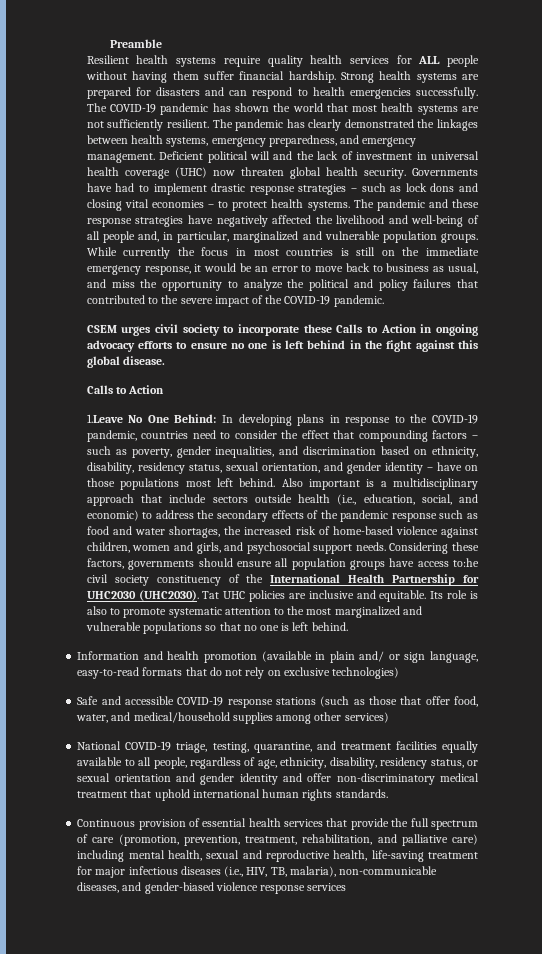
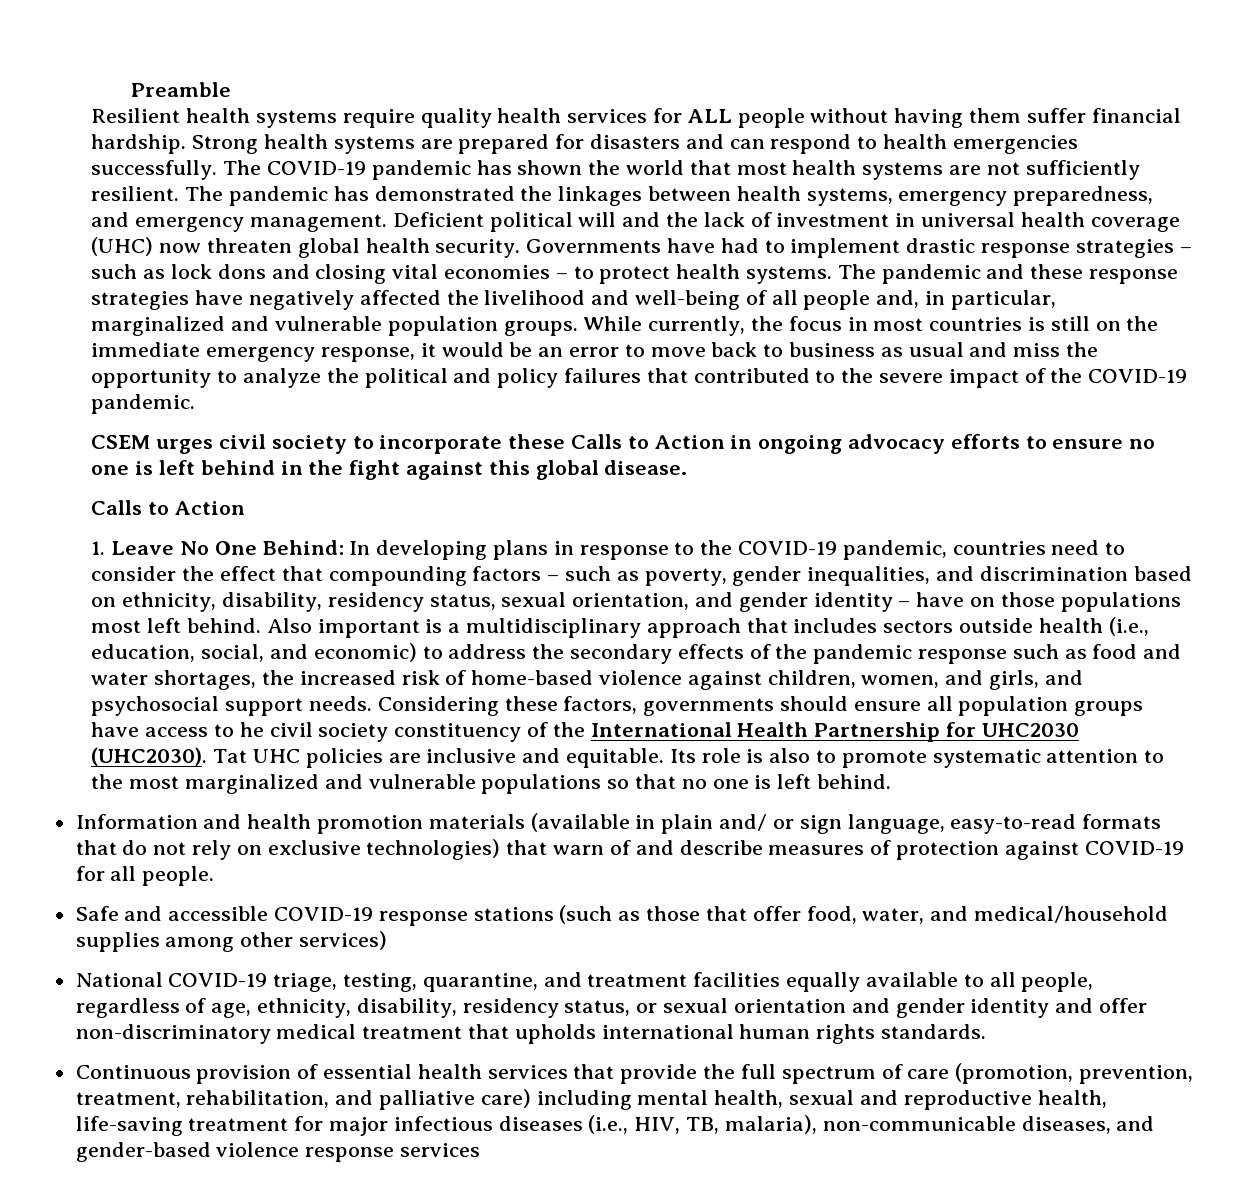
- The pandemic has clearly demonstrated the linkages between health systems, emergency preparedness, and emergency management.
+ The pandemic has demonstrated the linkages between health systems, emergency preparedness, and emergency management.
- While currently the focus in most countries is still on the immediate emergency response, it would be an error to move back to business as usual, and miss the opportunity to analyze the political and policy failures that contributed to the severe impact of the COVID-19 pandemic.
+ While currently, the focus in most countries is still on the immediate emergency response, it would be an error to move back to business as usual and miss the opportunity to analyze the political and policy failures that contributed to the severe impact of the COVID-19 pandemic.
- 1.Leave No One Behind: In developing plans in response to the COVID-19 pandemic, countries need to consider the effect that compounding factors – such as poverty, gender inequalities, and discrimination based on ethnicity, disability, residency status, sexual orientation, and gender identity – have on those populations most left behind.
+ 1. Leave No One Behind: In developing plans in response to the COVID-19 pandemic, countries need to consider the effect that compounding factors – such as poverty, gender inequalities, and discrimination based on ethnicity, disability, residency status, sexual orientation, and gender identity – have on those populations most left behind.
- Also important is a multidisciplinary approach that include sectors outside health (i.e., education, social, and economic) to address the secondary effects of the pandemic response such as food and water shortages, the increased risk of home-based violence against children, women and girls, and psychosocial support needs.
+ Also important is a multidisciplinary approach that includes sectors outside health (i.e., education, social, and economic) to address the secondary effects of the pandemic response such as food and water shortages, the increased risk of home-based violence against children, women, and girls, and psychosocial support needs.
- Considering these factors, governments should ensure all population groups have access to:he civil society constituency of the International Health Partnership for UHC2030 (UHC2030).
+ Considering these factors, governments should ensure all population groups have access to he civil society constituency of the International Health Partnership for UHC2030 (UHC2030).
- Information and health promotion (available in plain and/ or sign language, easy-to-read formats that do not rely on exclusive technologies)
+ Information and health promotion materials (available in plain and/ or sign language, easy-to-read formats that do not rely on exclusive technologies) that warn of and describe measures of protection against COVID-19 for all people.
- National COVID-19 triage, testing, quarantine, and treatment facilities equally available to all people, regardless of age, ethnicity, disability, residency status, or sexual orientation and gender identity and offer non-discriminatory medical treatment that uphold international human rights standards.
+ National COVID-19 triage, testing, quarantine, and treatment facilities equally available to all people, regardless of age, ethnicity, disability, residency status, or sexual orientation and gender identity and offer non-discriminatory medical treatment that upholds international human rights standards.
- Continuous provision of essential health services that provide the full spectrum of care (promotion, prevention, treatment, rehabilitation, and palliative care) including mental health, sexual and reproductive health, life-saving treatment for major infectious diseases (i.e., HIV, TB, malaria), non-communicable diseases, and gender-biased violence response services
+ Continuous provision of essential health services that provide the full spectrum of care (promotion, prevention, treatment, rehabilitation, and palliative care) including mental health, sexual and reproductive health, life-saving treatment for major infectious diseases (i.e., HIV, TB, malaria), non-communicable diseases, and gender-based violence response services

